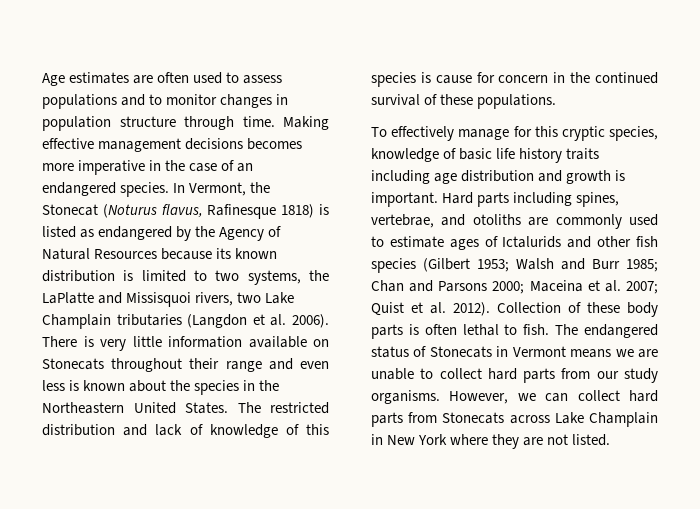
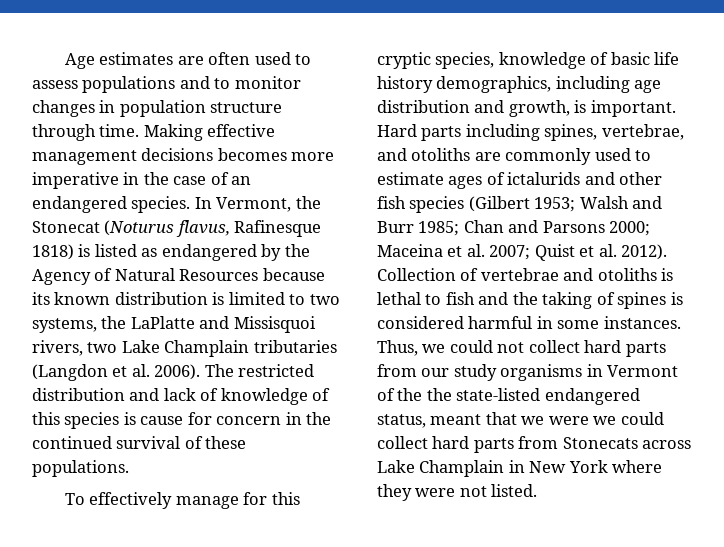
- There is very little information available on Stonecats throughout their range and even less is known about the species in the Northeastern United States.
- To effectively manage for this cryptic species, knowledge of basic life history traits including age distribution and growth is important.
+ To effectively manage for this cryptic species, knowledge of basic life history demographics, including age distribution and growth, is important.
- Hard parts including spines, vertebrae, and otoliths are commonly used to estimate ages of Ictalurids and other fish species (Gilbert 1953; Walsh and Burr 1985; Chan and Parsons 2000; Maceina et al. 2007; Quist et al. 2012).
+ Hard parts including spines, vertebrae, and otoliths are commonly used to estimate ages of ictalurids and other fish species (Gilbert 1953; Walsh and Burr 1985; Chan and Parsons 2000; Maceina et al. 2007; Quist et al. 2012).
- Collection of these body parts is often lethal to fish. The endangered status of Stonecats in Vermont means we are unable to collect hard parts from our study organisms. However, we can collect hard parts from Stonecats across Lake Champlain in New York where they are not listed.
+ Collection of vertebrae and otoliths is lethal to fish and the taking of spines is considered harmful in some instances. Thus, we could not collect hard parts from our study organisms in Vermont of the the state-listed endangered status, meant that we were we could collect hard parts from Stonecats across Lake Champlain in New York where they were not listed.

